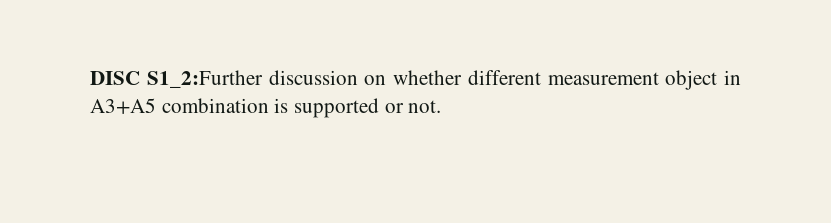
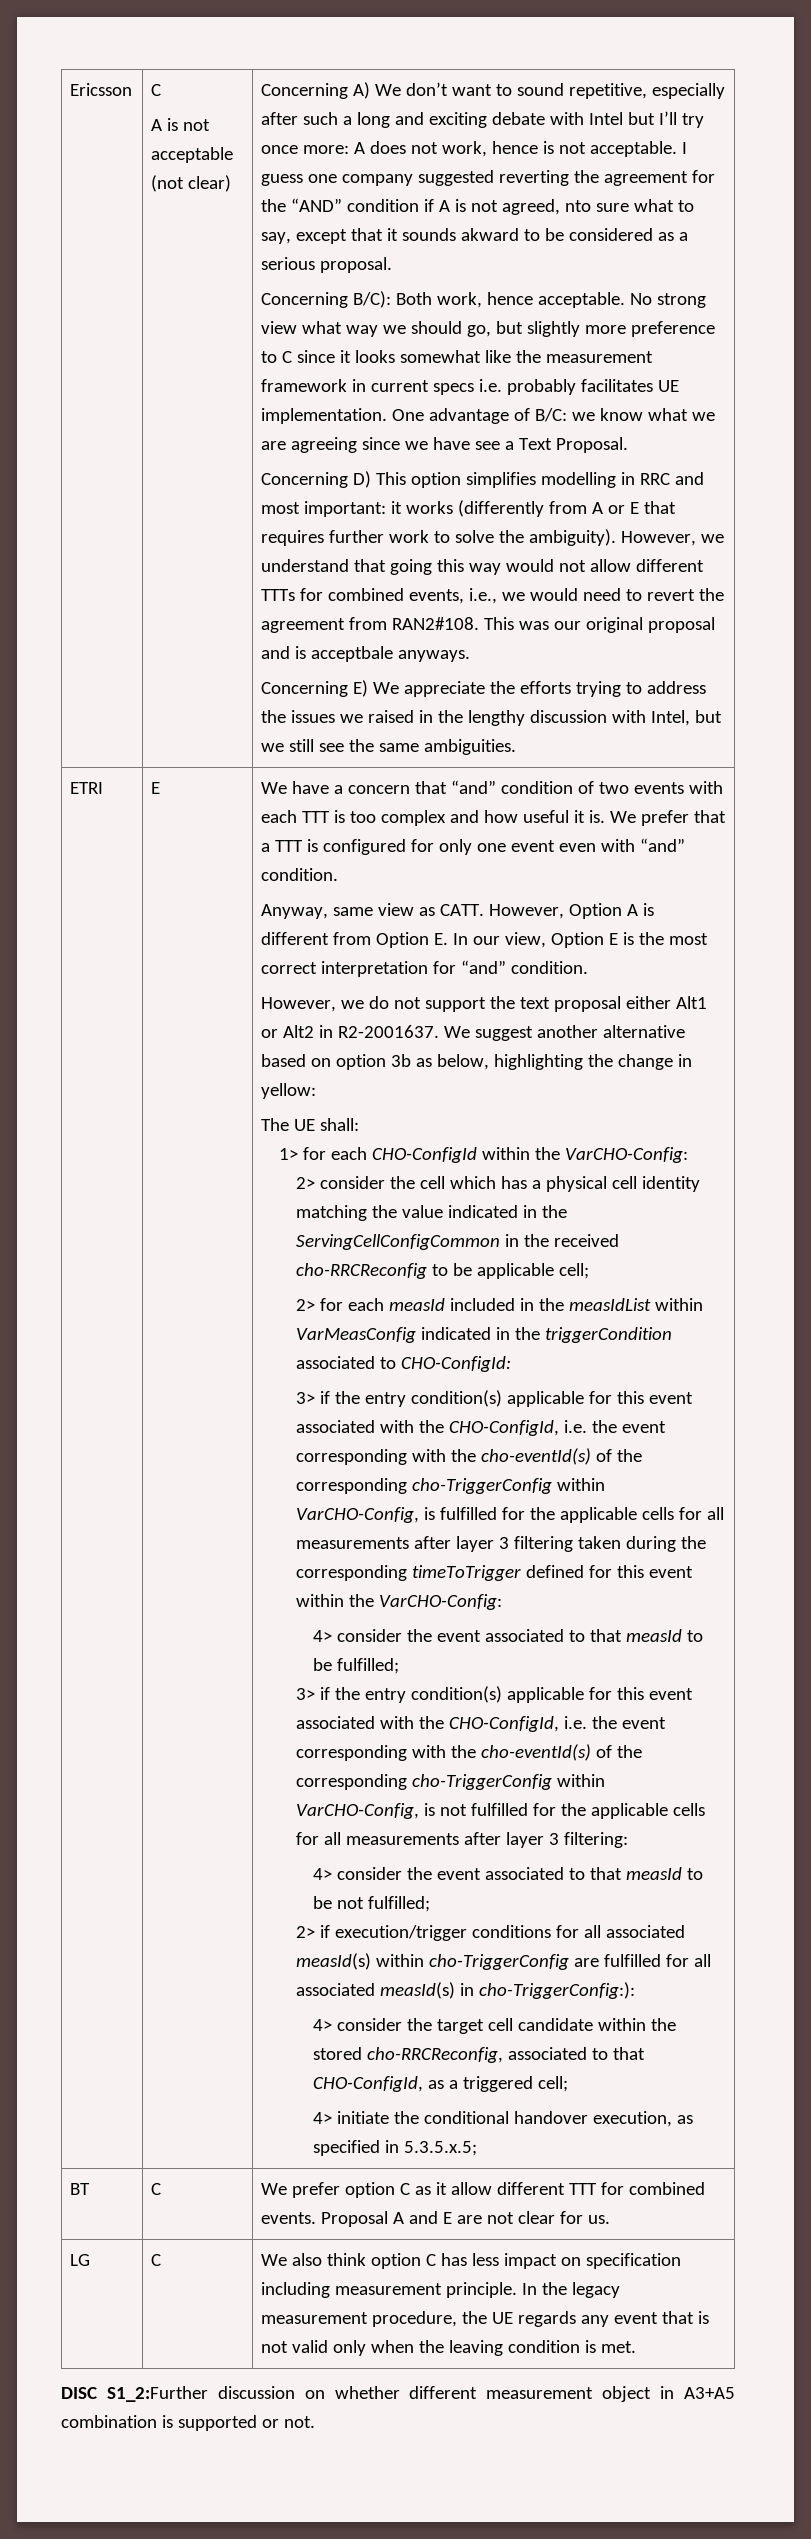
+ Ericsson | C
+ A is not acceptable (not clear) | Concerning A) We don’t want to sound repetitive, especially after such a long and exciting debate with Intel but I’ll try once more: A does not work, hence is not acceptable. I guess one company suggested reverting the agreement for the “AND” condition if A is not agreed, nto sure what to say, except that it sounds akward to be considered as a serious proposal.
+ Concerning B/C): Both work, hence acceptable. No strong view what way we should go, but slightly more preference to C since it looks somewhat like the measurement framework in current specs i.e. probably facilitates UE implementation. One advantage of B/C: we know what we are agreeing since we have see a Text Proposal.
+ Concerning D) This option simplifies modelling in RRC and most important: it works (differently from A or E that requires further work to solve the ambiguity). However, we understand that going this way would not allow different TTTs for combined events, i.e., we would need to revert the agreement from RAN2#108. This was our original proposal and is acceptbale anyways.
+ Concerning E) We appreciate the efforts trying to address the issues we raised in the lengthy discussion with Intel, but we still see the same ambiguities.
+ ETRI | E | We have a concern that “and” condition of two events with each TTT is too complex and how useful it is. We prefer that a TTT is configured for only one event even with “and” condition.
+ Anyway, same view as CATT. However, Option A is different from Option E. In our view, Option E is the most correct interpretation for “and” condition.
+ However, we do not support the text proposal either Alt1 or Alt2 in R2-2001637. We suggest another alternative based on option 3b as below, highlighting the change in yellow:
+ The UE shall:
+ 1> for each CHO-ConfigId within the VarCHO-Config:
+ 2> consider the cell which has a physical cell identity matching the value indicated in the ServingCellConfigCommon in the received cho-RRCReconfig to be applicable cell;
+ 2> for each measId included in the measIdList within VarMeasConfig indicated in the triggerCondition associated to CHO-ConfigId:
+ 3> if the entry condition(s) applicable for this event associated with the CHO-ConfigId, i.e. the event corresponding with the cho-eventId(s) of the corresponding cho-TriggerConfig within VarCHO-Config, is fulfilled for the applicable cells for all measurements after layer 3 filtering taken during the corresponding timeToTrigger defined for this event within the VarCHO-Config:
+ 4> consider the event associated to that measId to be fulfilled;
+ 3> if the entry condition(s) applicable for this event associated with the CHO-ConfigId, i.e. the event corresponding with the cho-eventId(s) of the corresponding cho-TriggerConfig within VarCHO-Config, is not fulfilled for the applicable cells for all measurements after layer 3 filtering:
+ 4> consider the event associated to that measId to be not fulfilled;
+ 2> if execution/trigger conditions for all associated measId(s) within cho-TriggerConfig are fulfilled for all associated measId(s) in cho-TriggerConfig:):
+ 4> consider the target cell candidate within the stored cho-RRCReconfig, associated to that CHO-ConfigId, as a triggered cell;
+ 4> initiate the conditional handover execution, as specified in 5.3.5.x.5;
+ BT | C | We prefer option C as it allow different TTT for combined events. Proposal A and E are not clear for us.
+ LG | C | We also think option C has less impact on specification including measurement principle. In the legacy measurement procedure, the UE regards any event that is not valid only when the leaving condition is met.

